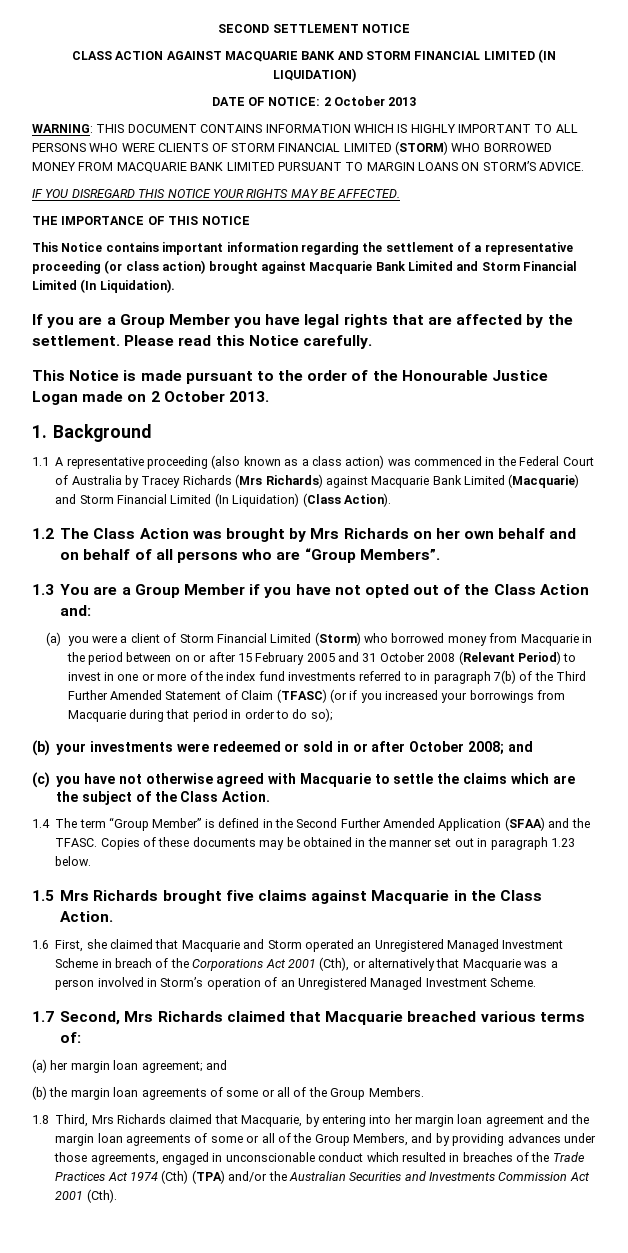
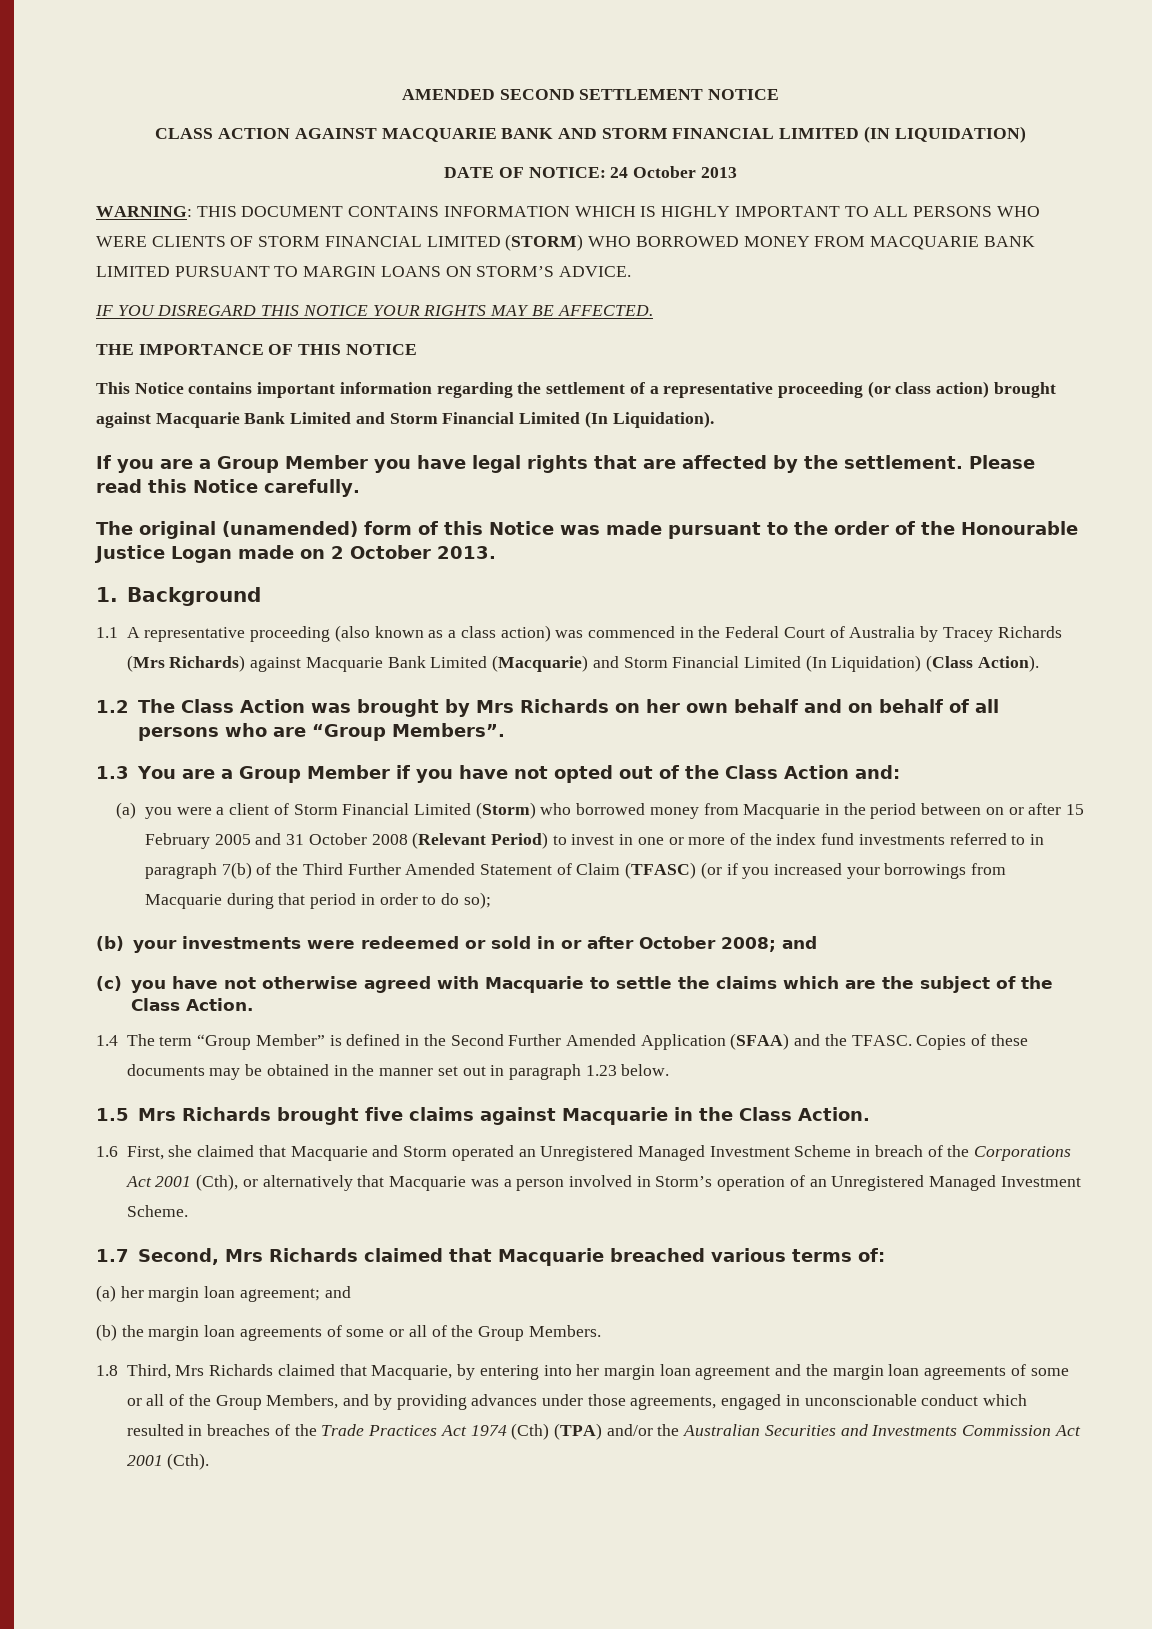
- SECOND SETTLEMENT NOTICE
+ AMENDED SECOND SETTLEMENT NOTICE
- DATE OF NOTICE: 2 October 2013
+ DATE OF NOTICE: 24 October 2013
- This Notice is made pursuant to the order of the Honourable Justice Logan made on 2 October 2013.
+ The original (unamended) form of this Notice was made pursuant to the order of the Honourable Justice Logan made on 2 October 2013.

